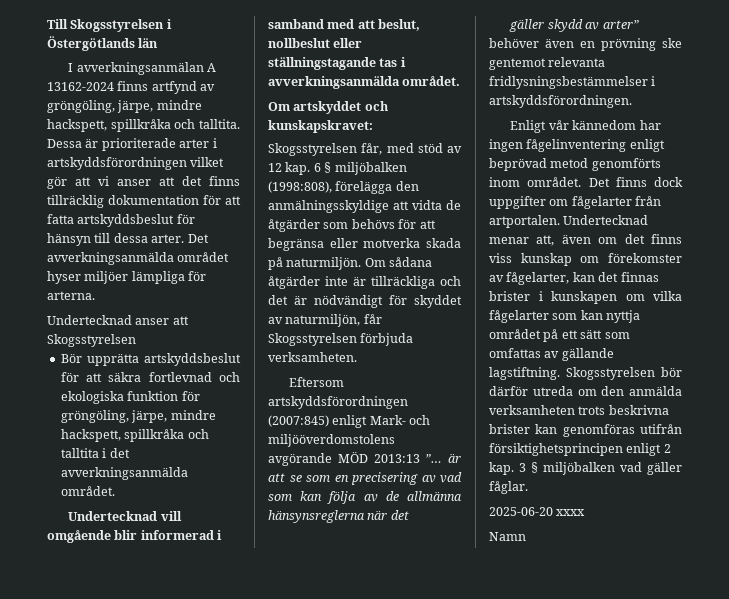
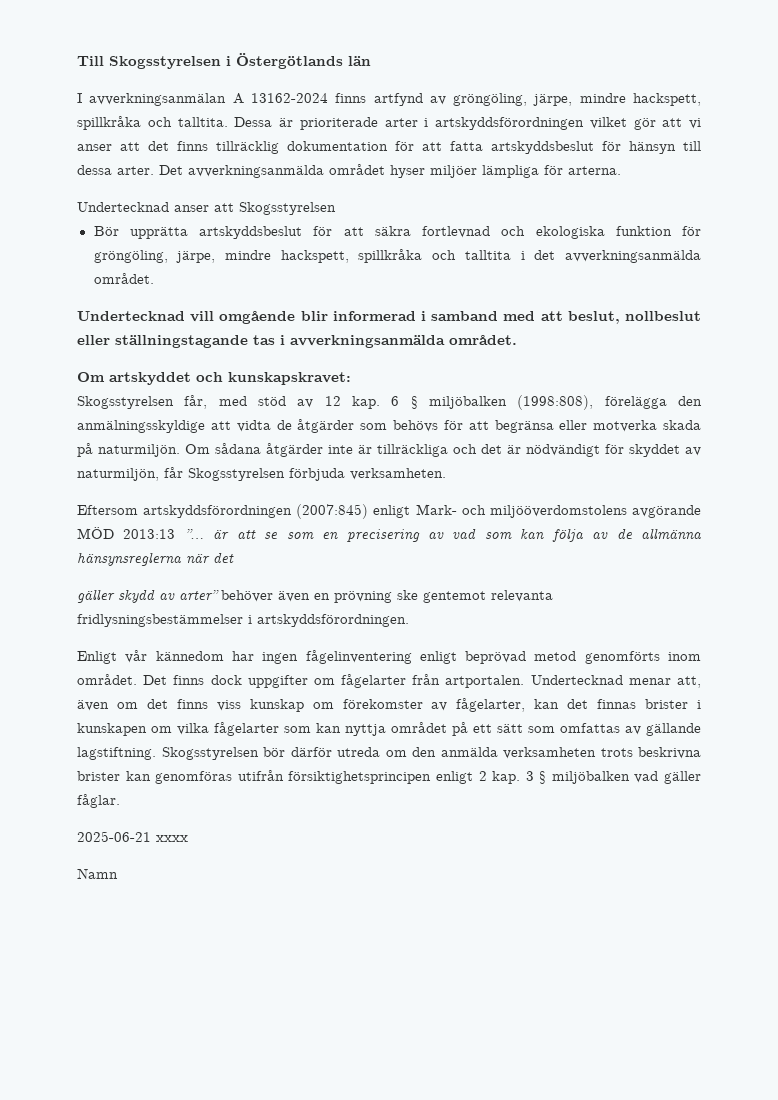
- 2025-06-20 xxxx
+ 2025-06-21 xxxx

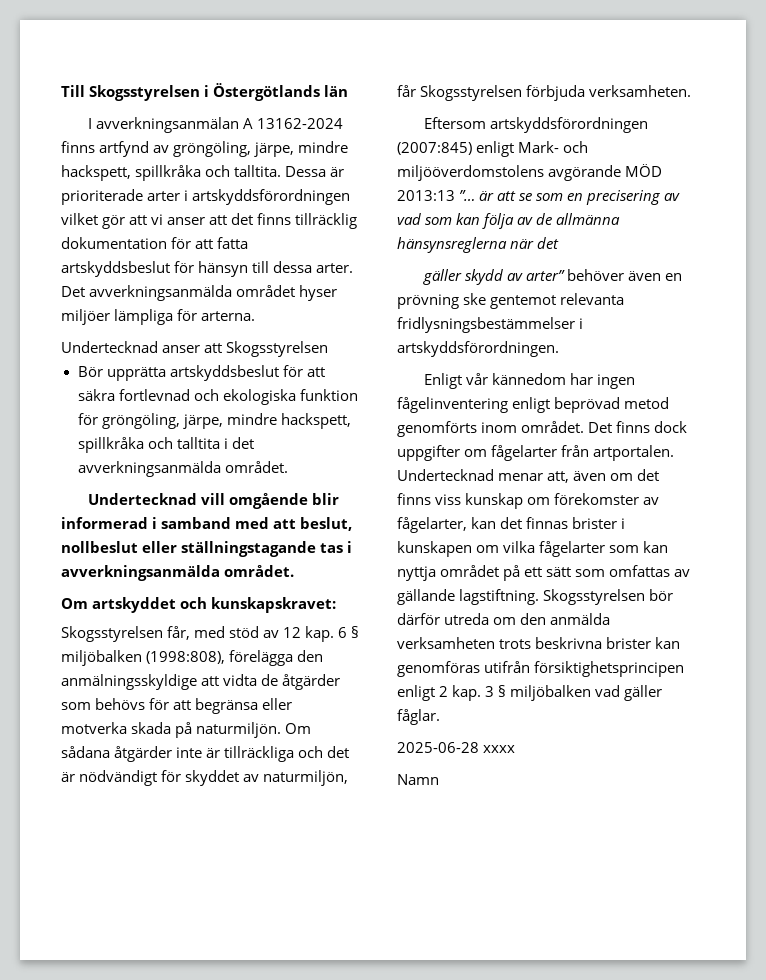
- 2025-06-21 xxxx
+ 2025-06-28 xxxx

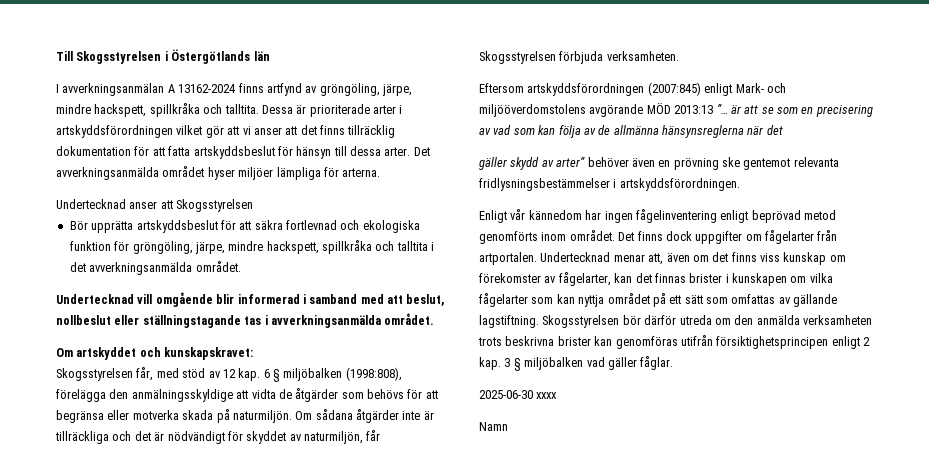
- 2025-06-28 xxxx
+ 2025-06-30 xxxx

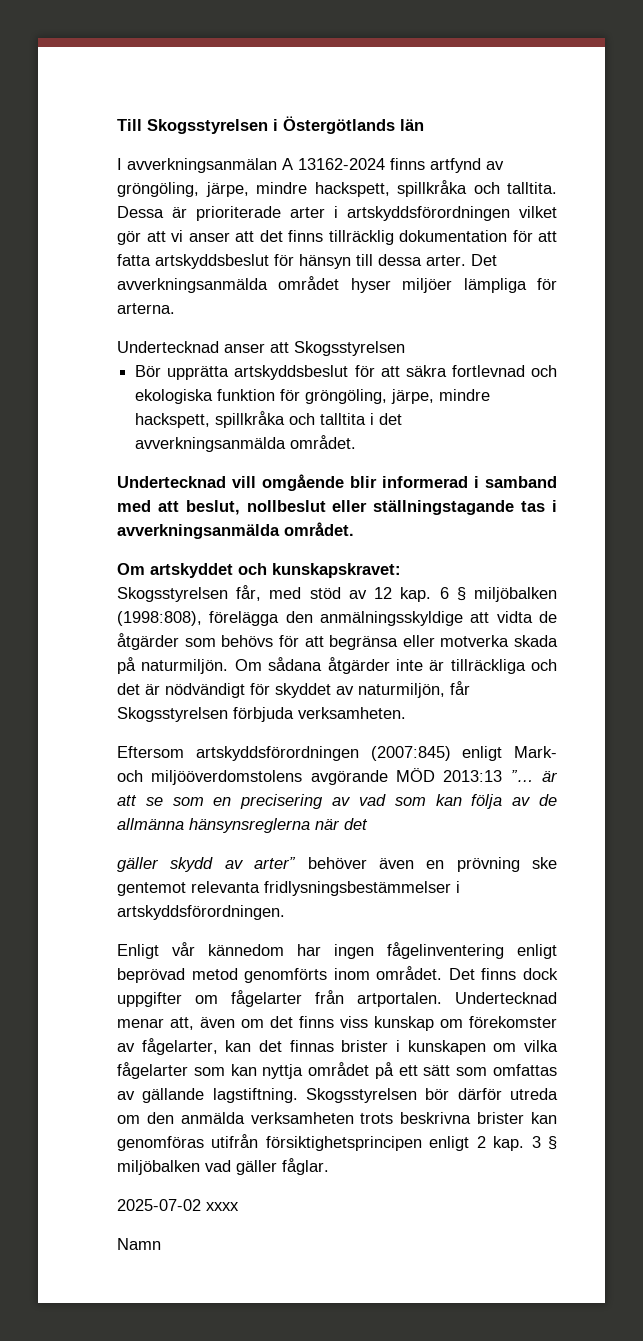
- 2025-06-30 xxxx
+ 2025-07-02 xxxx

